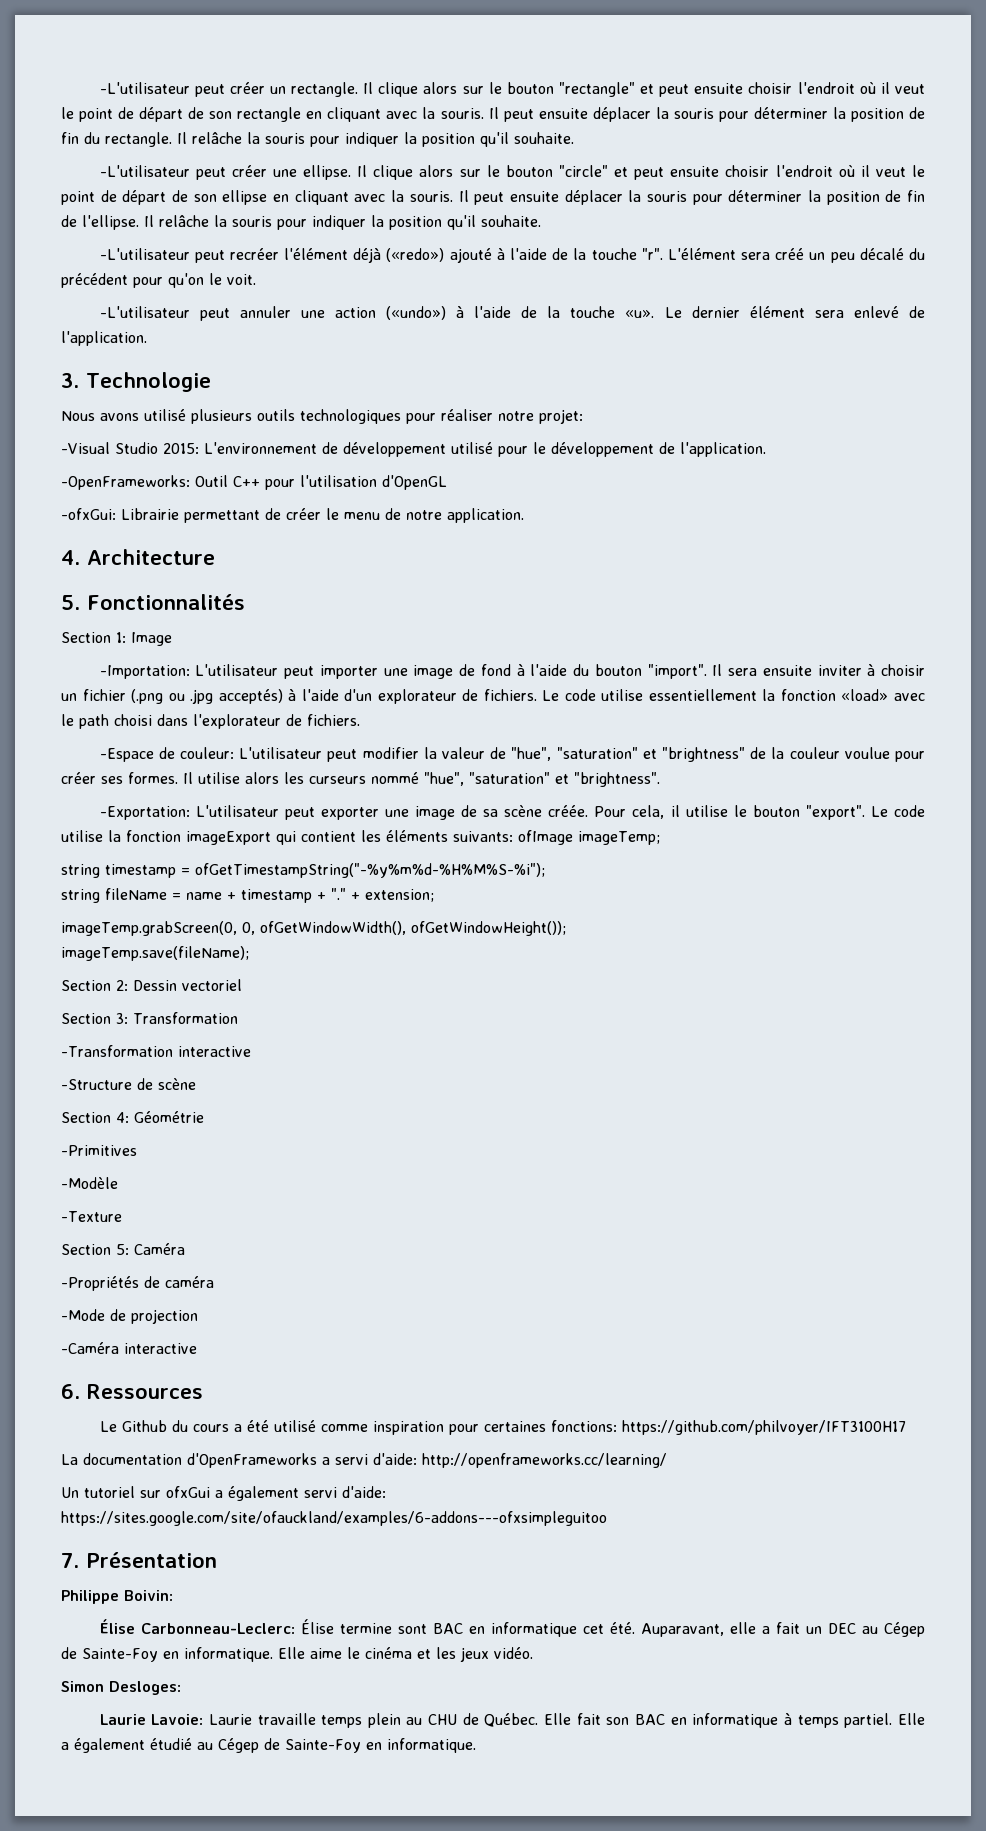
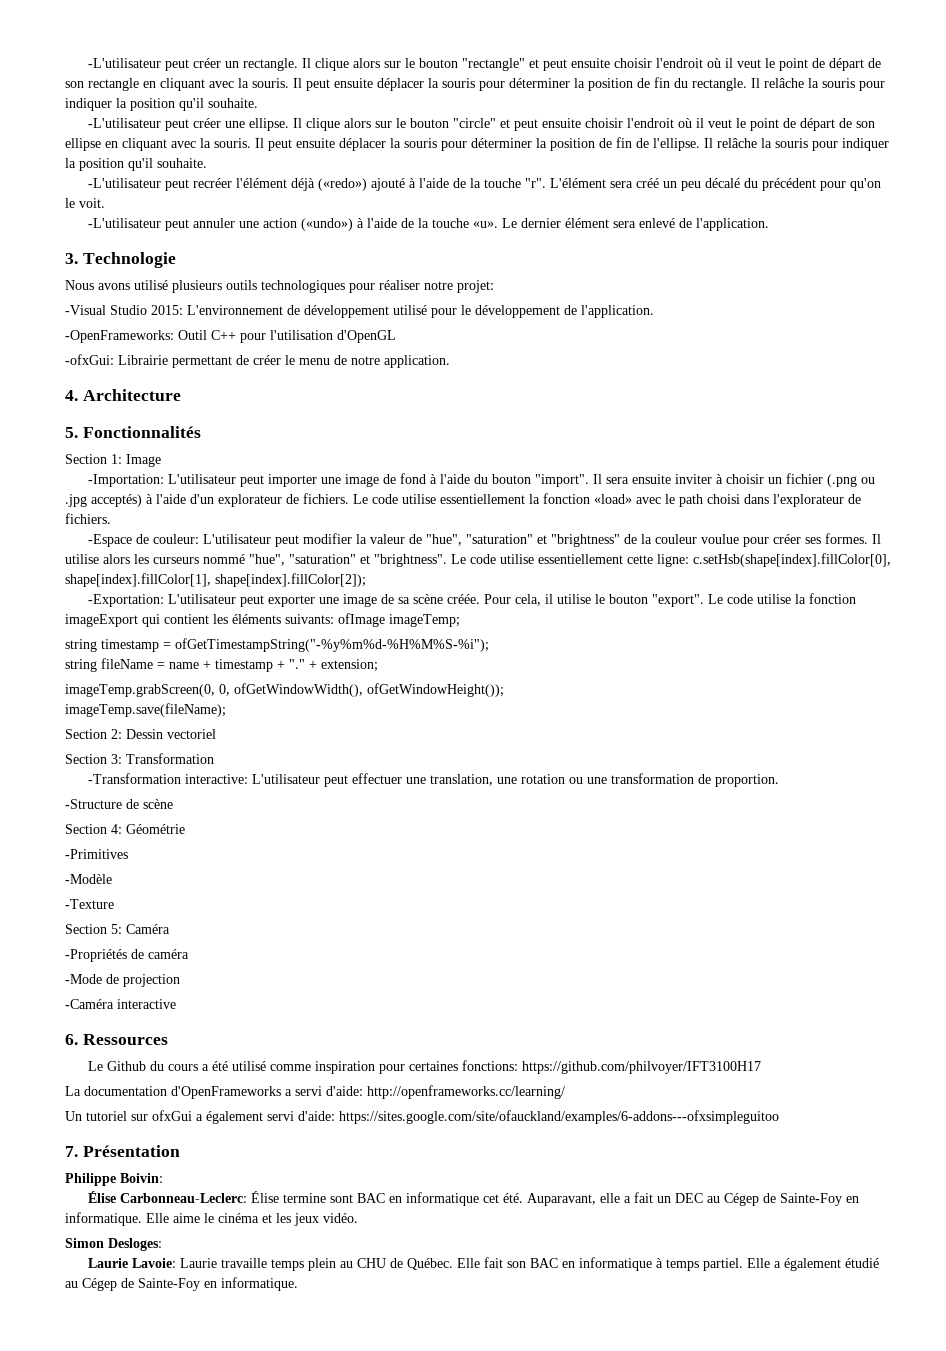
+ Le code utilise essentiellement cette ligne: c.setHsb(shape[index].fillColor[0], shape[index].fillColor[1], shape[index].fillColor[2]);
- -Transformation interactive
+ -Transformation interactive: L'utilisateur peut effectuer une translation, une rotation ou une transformation de proportion.

